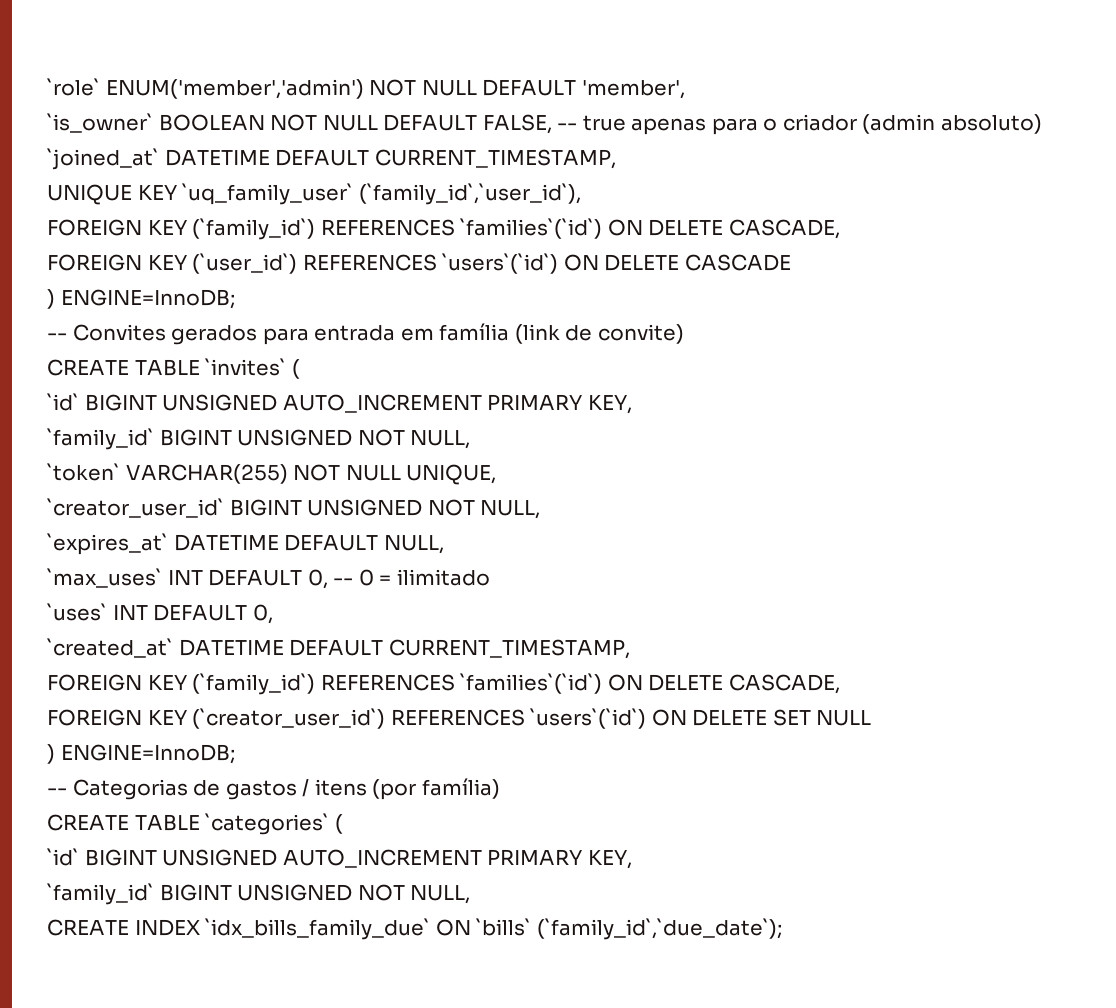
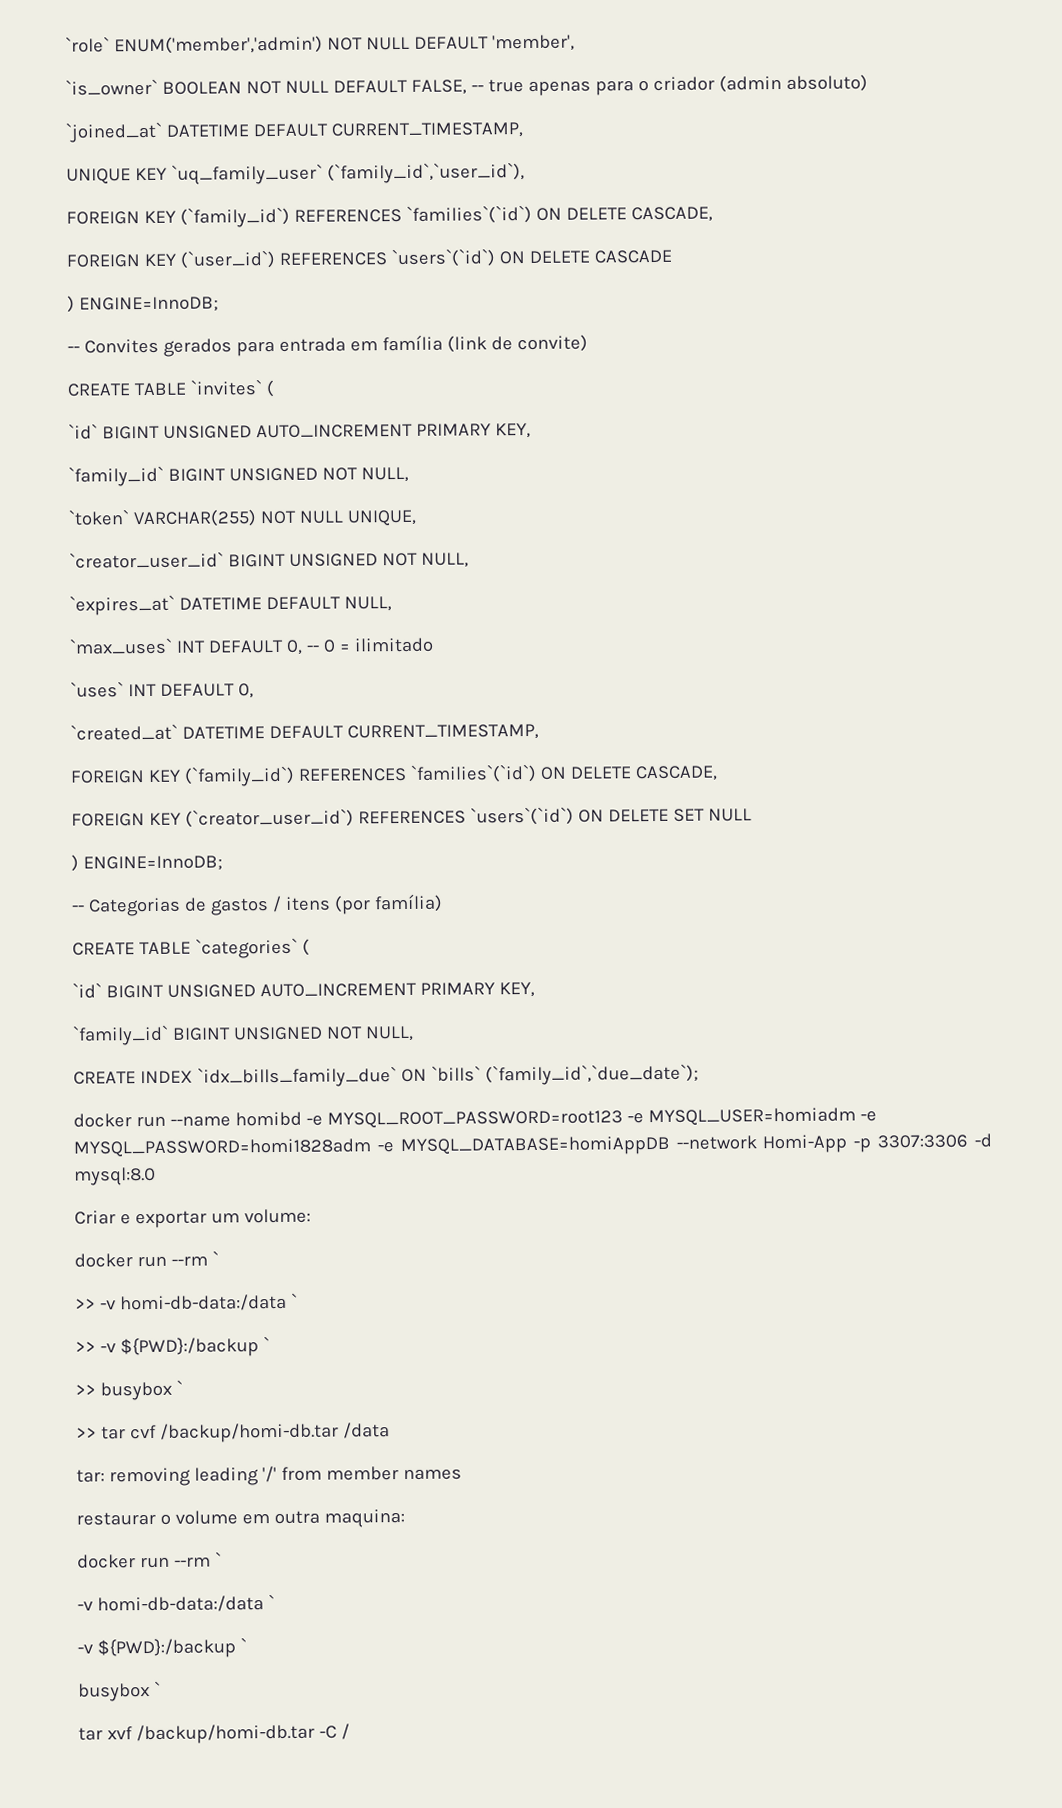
+ docker run --name homibd -e MYSQL_ROOT_PASSWORD=root123 -e MYSQL_USER=homiadm -e MYSQL_PASSWORD=homi1828adm -e MYSQL_DATABASE=homiAppDB --network Homi-App -p 3307:3306 -d mysql:8.0
+ Criar e exportar um volume:
+ docker run --rm `
+ >> -v homi-db-data:/data `
+ >> -v ${PWD}:/backup `
+ >> busybox `
+ >> tar cvf /backup/homi-db.tar /data
+ tar: removing leading '/' from member names
+ restaurar o volume em outra maquina:
+ docker run --rm `
+ -v homi-db-data:/data `
+ -v ${PWD}:/backup `
+ busybox `
+ tar xvf /backup/homi-db.tar -C /

